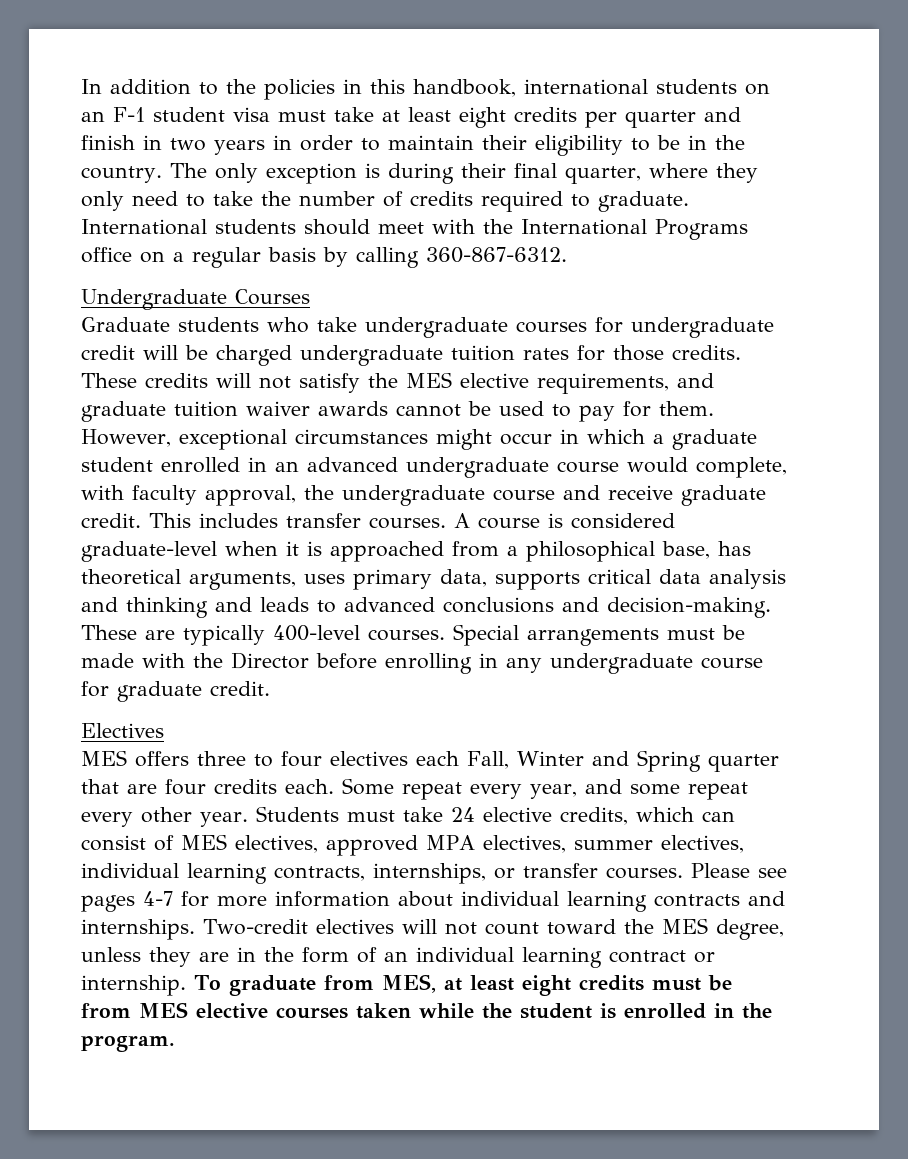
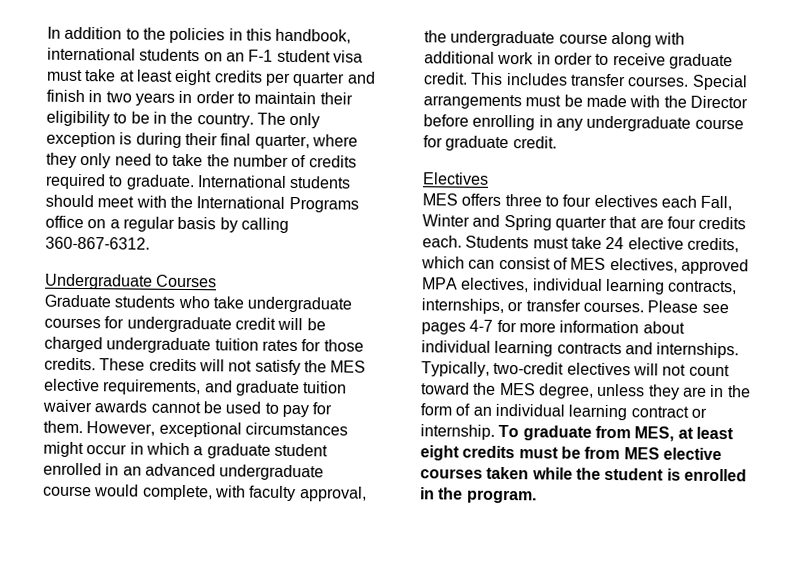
- However, exceptional circumstances might occur in which a graduate student enrolled in an advanced undergraduate course would complete, with faculty approval, the undergraduate course and receive graduate credit.
+ However, exceptional circumstances might occur in which a graduate student enrolled in an advanced undergraduate course would complete, with faculty approval, the undergraduate course along with additional work in order to receive graduate credit.
- A course is considered graduate-level when it is approached from a philosophical base, has theoretical arguments, uses primary data, supports critical data analysis and thinking and leads to advanced conclusions and decision-making. These are typically 400-level courses.
- Some repeat every year, and some repeat every other year.
- Students must take 24 elective credits, which can consist of MES electives, approved MPA electives, summer electives, individual learning contracts, internships, or transfer courses.
+ Students must take 24 elective credits, which can consist of MES electives, approved MPA electives, individual learning contracts, internships, or transfer courses.
- Two-credit electives will not count toward the MES degree, unless they are in the form of an individual learning contract or internship.
+ Typically, two-credit electives will not count toward the MES degree, unless they are in the form of an individual learning contract or internship.

